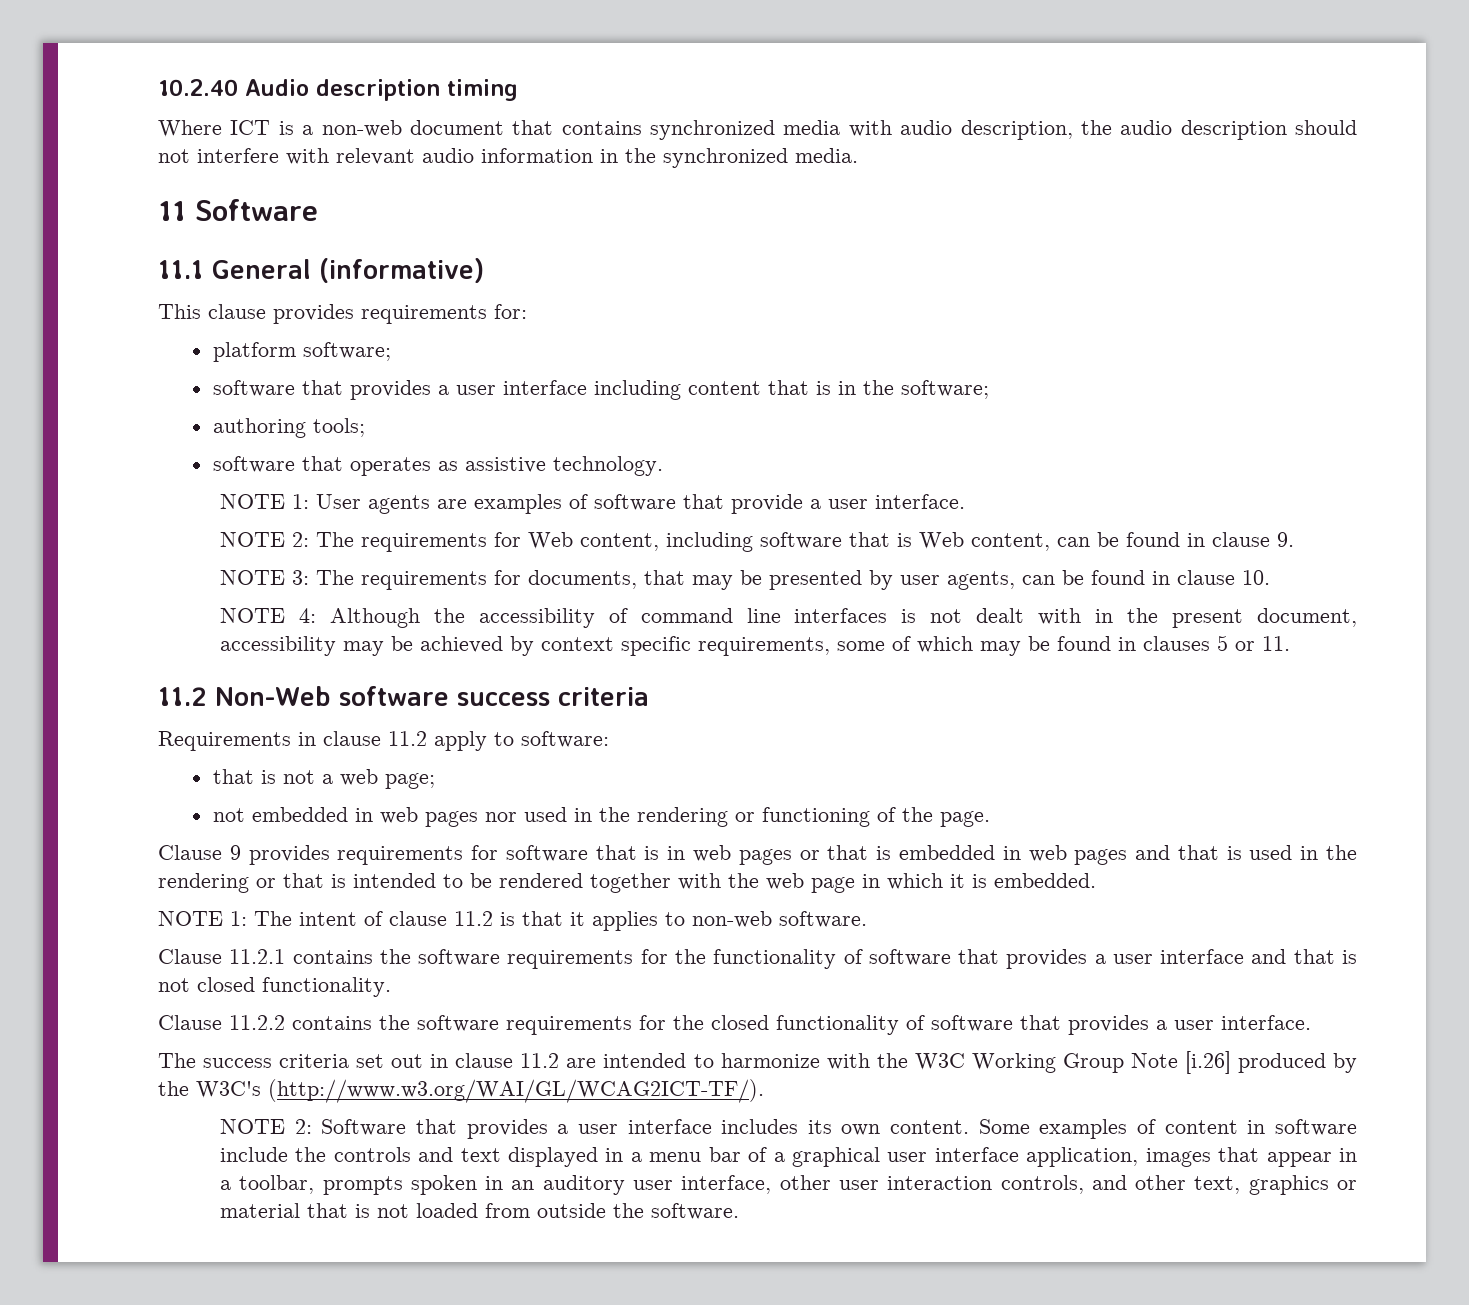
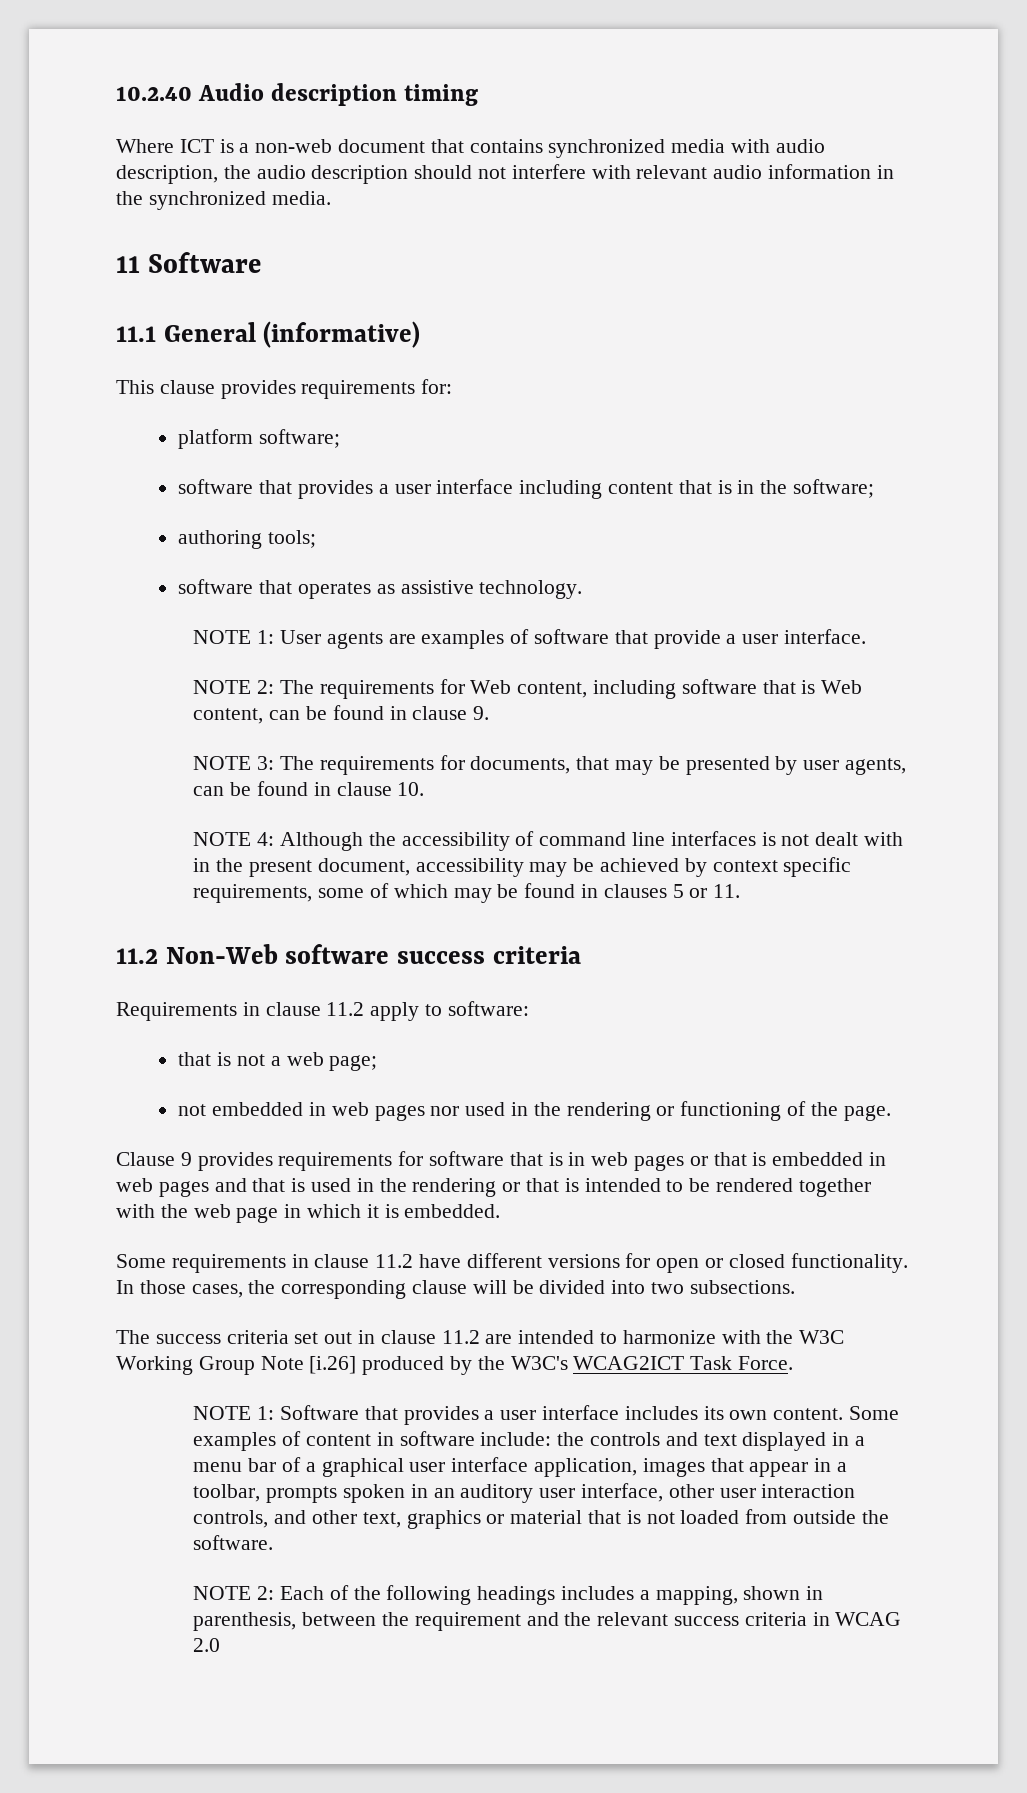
- NOTE 1: The intent of clause 11.2 is that it applies to non-web software.
- Clause 11.2.1 contains the software requirements for the functionality of software that provides a user interface and that is not closed functionality.
- Clause 11.2.2 contains the software requirements for the closed functionality of software that provides a user interface.
+ Some requirements in clause 11.2 have different versions for open or closed functionality. In those cases, the corresponding clause will be divided into two subsections.
- The success criteria set out in clause 11.2 are intended to harmonize with the W3C Working Group Note [i.26] produced by the W3C's (http://www.w3.org/WAI/GL/WCAG2ICT-TF/).
- NOTE 2: Software that provides a user interface includes its own content.
+ The success criteria set out in clause 11.2 are intended to harmonize with the W3C Working Group Note [i.26] produced by the W3C's WCAG2ICT Task Force.
+ NOTE 1: Software that provides a user interface includes its own content.
- Some examples of content in software include the controls and text displayed in a menu bar of a graphical user interface application, images that appear in a toolbar, prompts spoken in an auditory user interface, other user interaction controls, and other text, graphics or material that is not loaded from outside the software.
+ Some examples of content in software include: the controls and text displayed in a menu bar of a graphical user interface application, images that appear in a toolbar, prompts spoken in an auditory user interface, other user interaction controls, and other text, graphics or material that is not loaded from outside the software.
+ NOTE 2: Each of the following headings includes a mapping, shown in parenthesis, between the requirement and the relevant success criteria in WCAG 2.0

